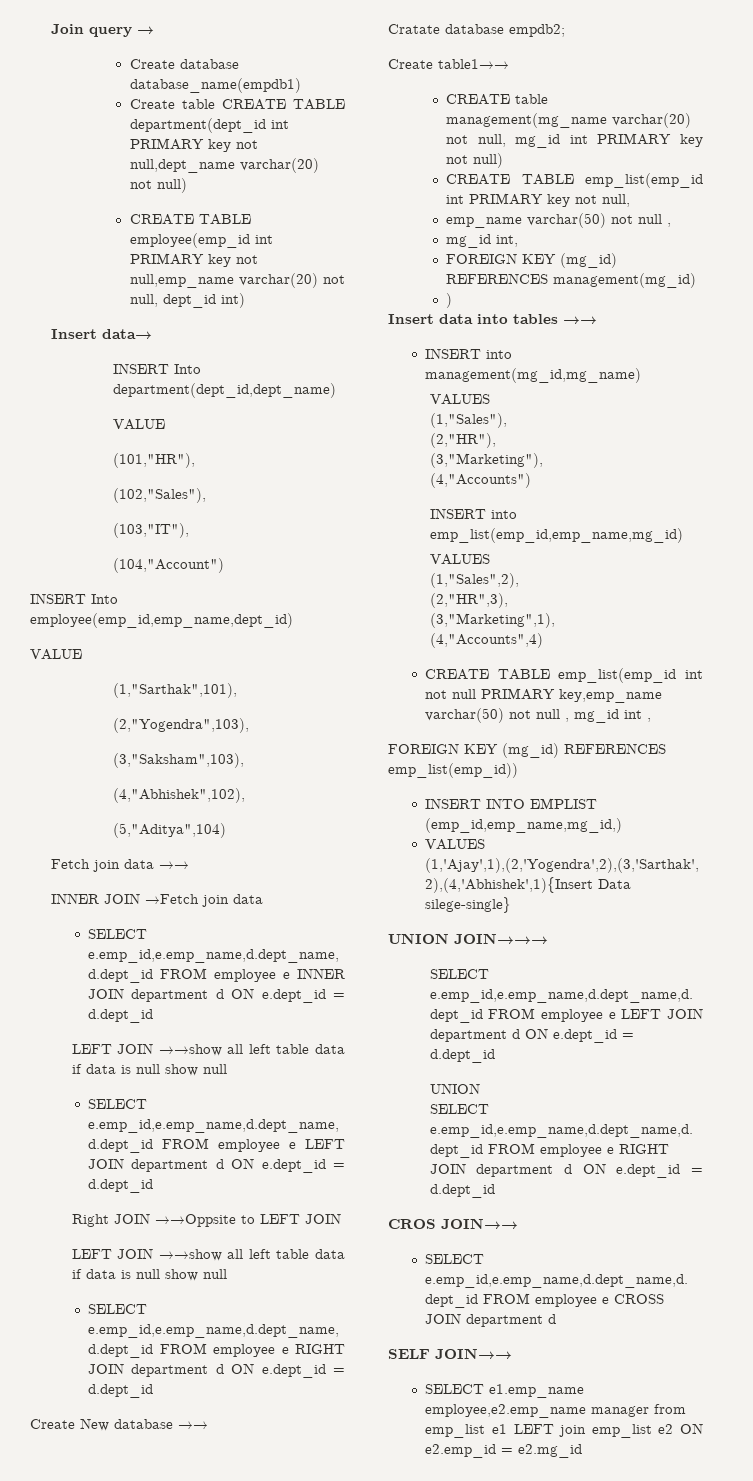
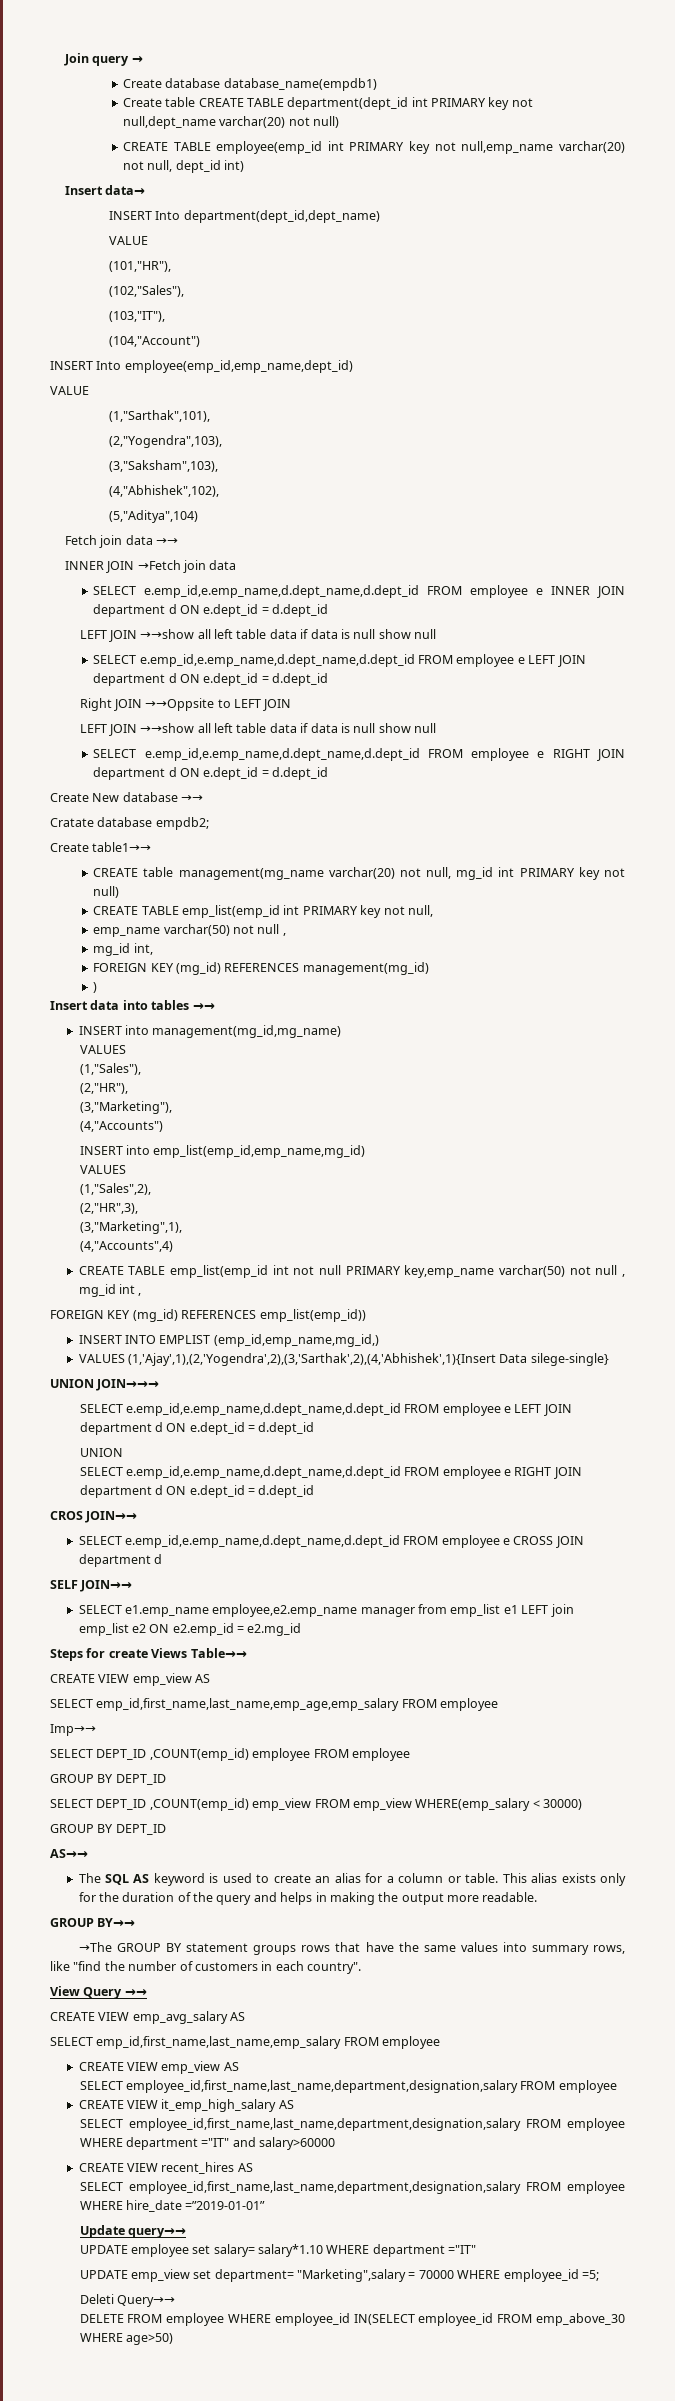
+ Steps for create Views Table→→
+ CREATE VIEW emp_view AS
+ SELECT emp_id,first_name,last_name,emp_age,emp_salary FROM employee
+ Imp→→
+ SELECT DEPT_ID ,COUNT(emp_id) employee FROM employee
+ GROUP BY DEPT_ID
+ SELECT DEPT_ID ,COUNT(emp_id) emp_view FROM emp_view WHERE(emp_salary < 30000)
+ GROUP BY DEPT_ID
+ AS→→
+ The SQL AS keyword is used to create an alias for a column or table. This alias exists only for the duration of the query and helps in making the output more readable.
+ GROUP BY→→
+ →The GROUP BY statement groups rows that have the same values into summary rows, like "find the number of customers in each country".
+ View Query →→
+ CREATE VIEW emp_avg_salary AS
+ SELECT emp_id,first_name,last_name,emp_salary FROM employee
+ CREATE VIEW emp_view AS
+ SELECT employee_id,first_name,last_name,department,designation,salary FROM employee
+ CREATE VIEW it_emp_high_salary AS
+ SELECT employee_id,first_name,last_name,department,designation,salary FROM employee WHERE department ="IT" and salary>60000
+ CREATE VIEW recent_hires AS
+ SELECT employee_id,first_name,last_name,department,designation,salary FROM employee WHERE hire_date =”2019-01-01”
+ Update query→→
+ UPDATE employee set salary= salary*1.10 WHERE department ="IT"
+ UPDATE emp_view set department= "Marketing",salary = 70000 WHERE employee_id =5;
+ Deleti Query→→
+ DELETE FROM employee WHERE employee_id IN(SELECT employee_id FROM emp_above_30 WHERE age>50)

